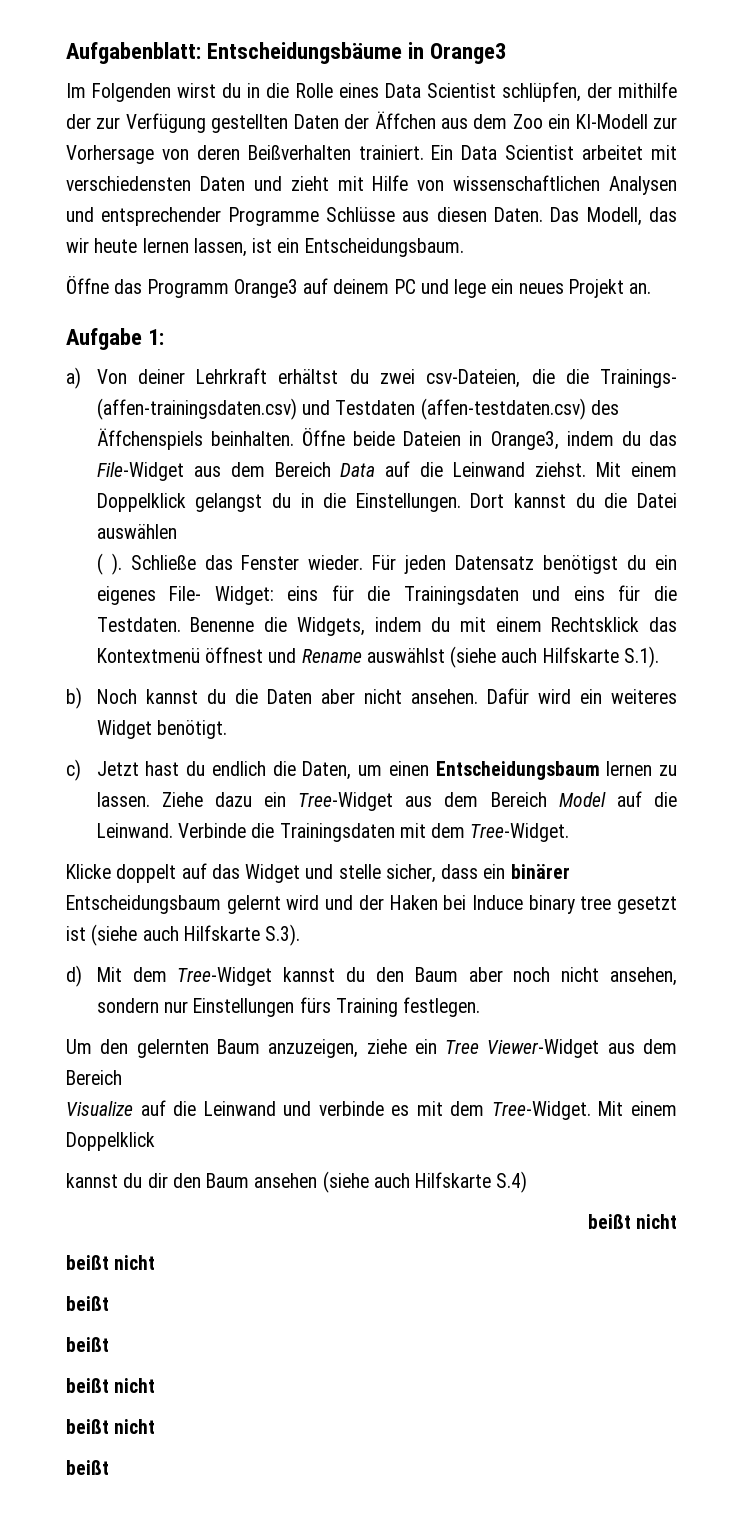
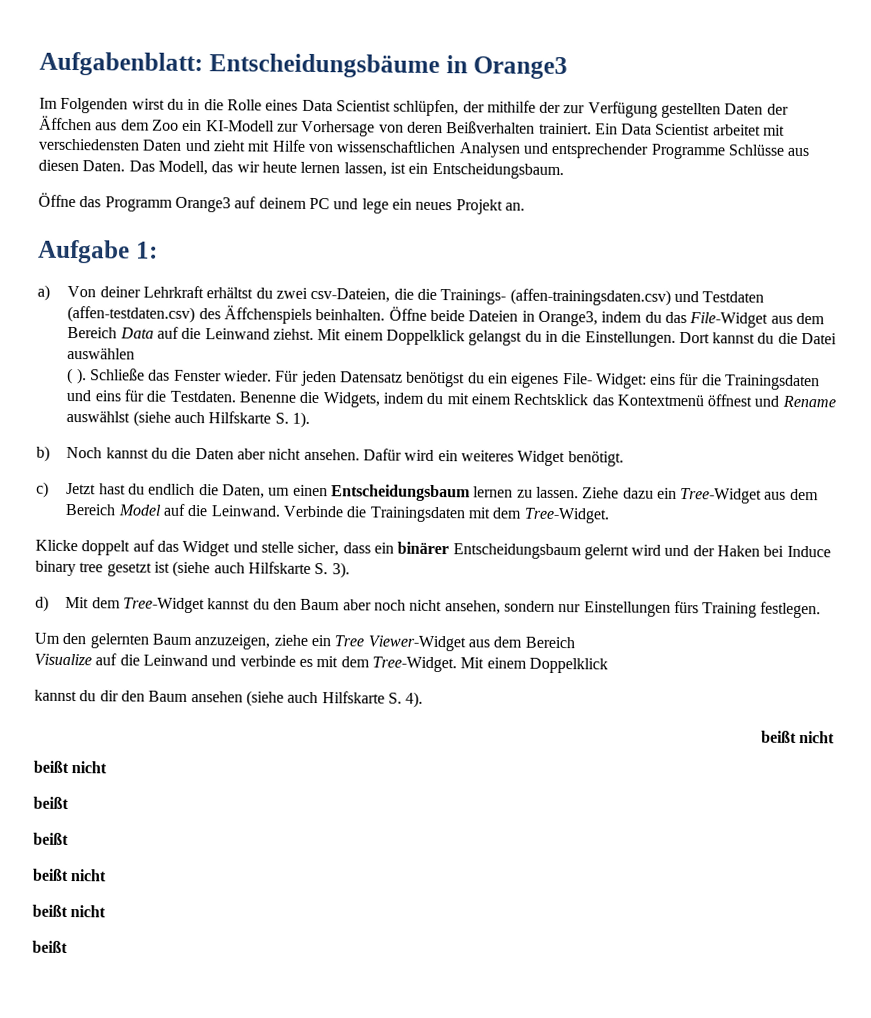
- Benenne die Widgets, indem du mit einem Rechtsklick das Kontextmenü öffnest und Rename auswählst (siehe auch Hilfskarte S.1).
+ Benenne die Widgets, indem du mit einem Rechtsklick das Kontextmenü öffnest und Rename auswählst (siehe auch Hilfskarte S. 1).
- Klicke doppelt auf das Widget und stelle sicher, dass ein binärer Entscheidungsbaum gelernt wird und der Haken bei Induce binary tree gesetzt ist (siehe auch Hilfskarte S.3).
+ Klicke doppelt auf das Widget und stelle sicher, dass ein binärer Entscheidungsbaum gelernt wird und der Haken bei Induce binary tree gesetzt ist (siehe auch Hilfskarte S. 3).
- kannst du dir den Baum ansehen (siehe auch Hilfskarte S.4)
+ kannst du dir den Baum ansehen (siehe auch Hilfskarte S. 4).

